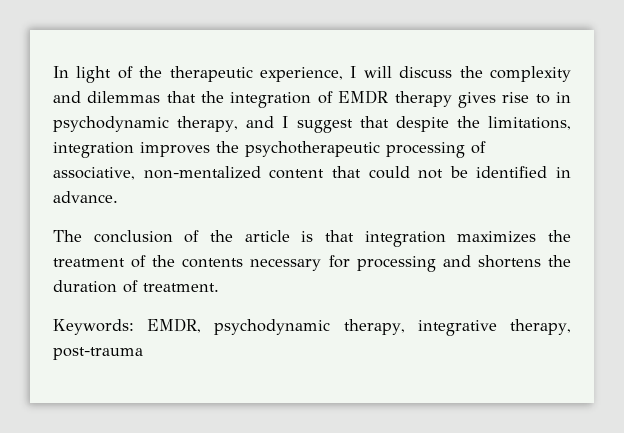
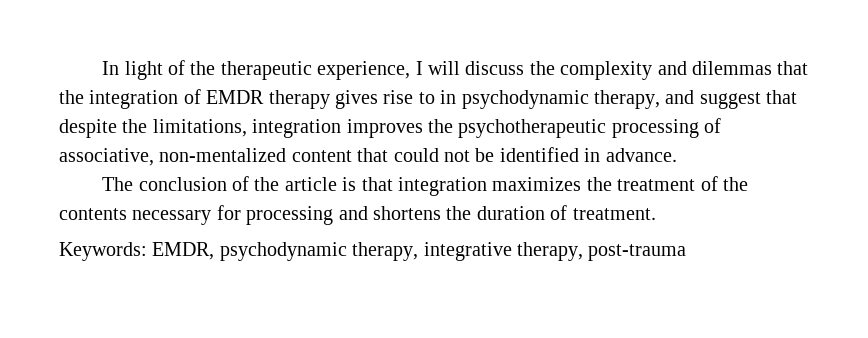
- In light of the therapeutic experience, I will discuss the complexity and dilemmas that the integration of EMDR therapy gives rise to in psychodynamic therapy, and I suggest that despite the limitations, integration improves the psychotherapeutic processing of associative, non-mentalized content that could not be identified in advance.
+ In light of the therapeutic experience, I will discuss the complexity and dilemmas that the integration of EMDR therapy gives rise to in psychodynamic therapy, and suggest that despite the limitations, integration improves the psychotherapeutic processing of associative, non-mentalized content that could not be identified in advance.

